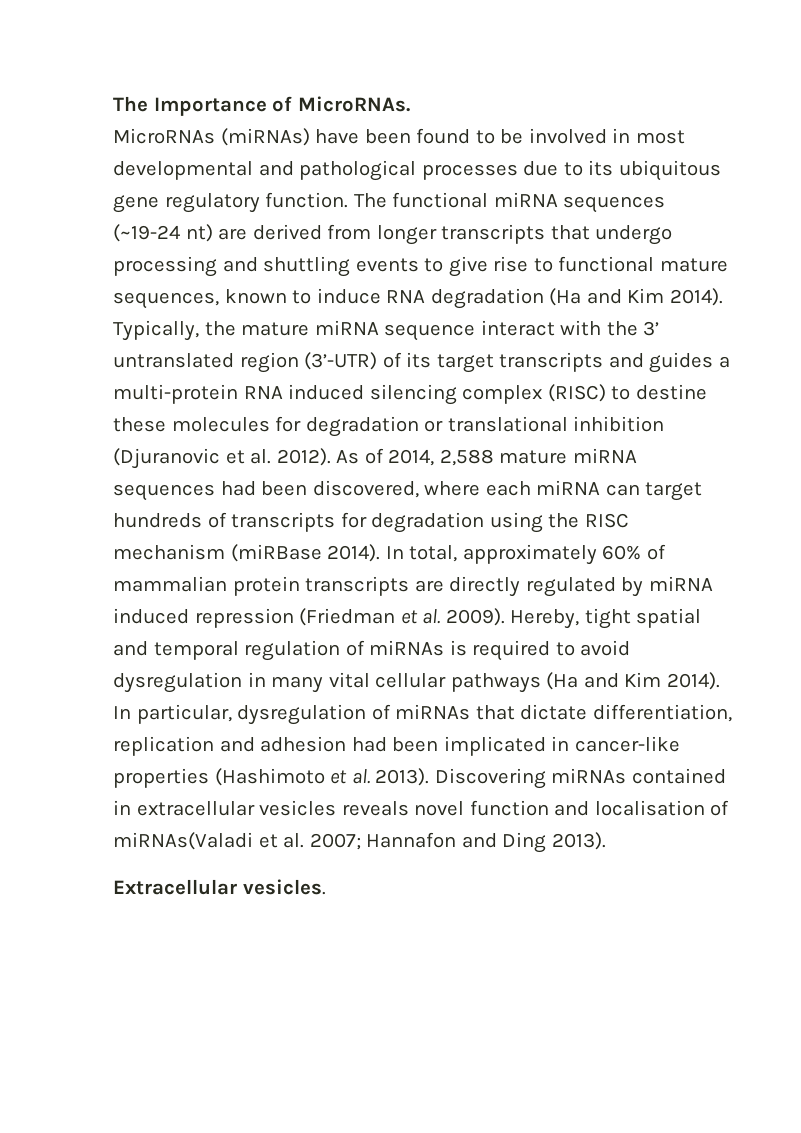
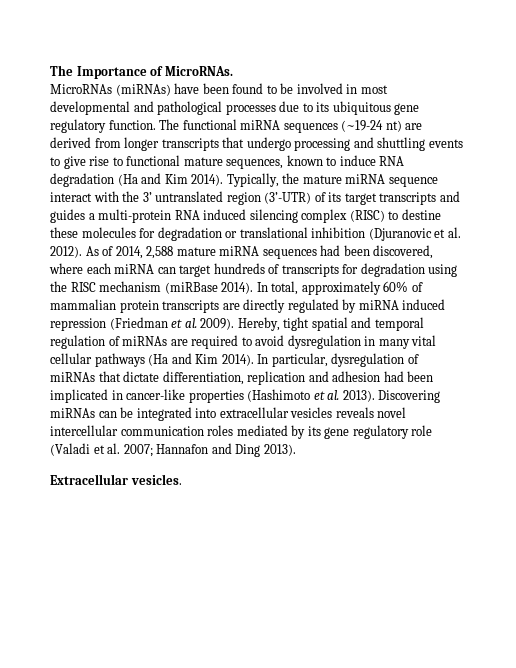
- Hereby, tight spatial and temporal regulation of miRNAs is required to avoid dysregulation in many vital cellular pathways (Ha and Kim 2014).
+ Hereby, tight spatial and temporal regulation of miRNAs are required to avoid dysregulation in many vital cellular pathways (Ha and Kim 2014).
- Discovering miRNAs contained in extracellular vesicles reveals novel function and localisation of miRNAs(Valadi et al. 2007; Hannafon and Ding 2013).
+ Discovering miRNAs can be integrated into extracellular vesicles reveals novel intercellular communication roles mediated by its gene regulatory role (Valadi et al. 2007; Hannafon and Ding 2013).

